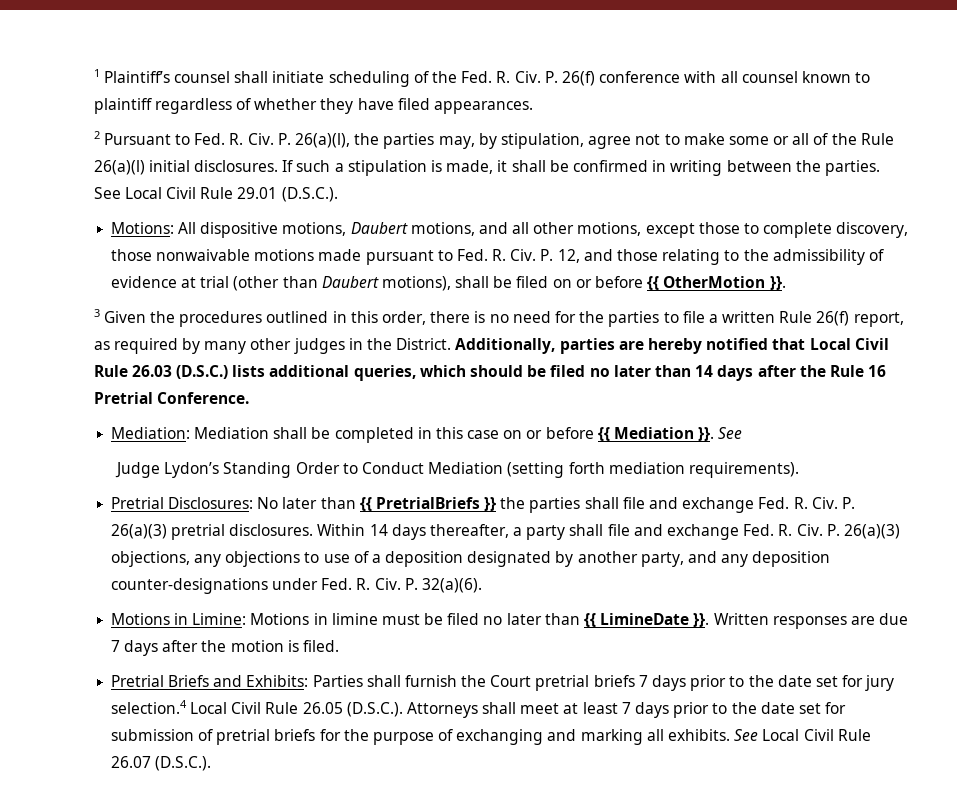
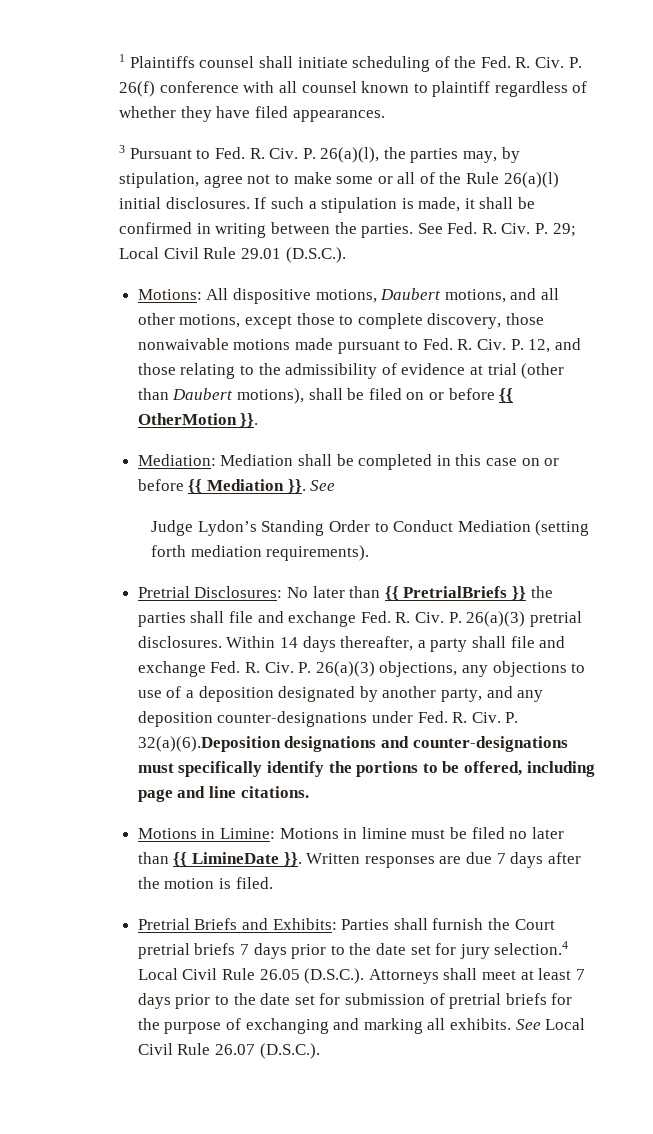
- 1 Plaintiff’s counsel shall initiate scheduling of the Fed. R. Civ. P. 26(f) conference with all counsel known to plaintiff regardless of whether they have filed appearances.
+ 1 Plaintiffs counsel shall initiate scheduling of the Fed. R. Civ. P. 26(f) conference with all counsel known to plaintiff regardless of whether they have filed appearances.
- 2 Pursuant to Fed. R. Civ. P. 26(a)(l), the parties may, by stipulation, agree not to make some or all of the Rule 26(a)(l) initial disclosures.
+ 3 Pursuant to Fed. R. Civ. P. 26(a)(l), the parties may, by stipulation, agree not to make some or all of the Rule 26(a)(l) initial disclosures.
- See Local Civil Rule 29.01 (D.S.C.).
+ See Fed. R. Civ. P. 29; Local Civil Rule 29.01 (D.S.C.).
- 3 Given the procedures outlined in this order, there is no need for the parties to file a written Rule 26(f) report, as required by many other judges in the District. Additionally, parties are hereby notified that Local Civil Rule 26.03 (D.S.C.) lists additional queries, which should be filed no later than 14 days after the Rule 16 Pretrial Conference.
- Within 14 days thereafter, a party shall file and exchange Fed. R. Civ. P. 26(a)(3) objections, any objections to use of a deposition designated by another party, and any deposition counter-designations under Fed. R. Civ. P. 32(a)(6).
+ Within 14 days thereafter, a party shall file and exchange Fed. R. Civ. P. 26(a)(3) objections, any objections to use of a deposition designated by another party, and any deposition counter-designations under Fed. R. Civ. P. 32(a)(6).Deposition designations and counter-designations must specifically identify the portions to be offered, including page and line citations.

